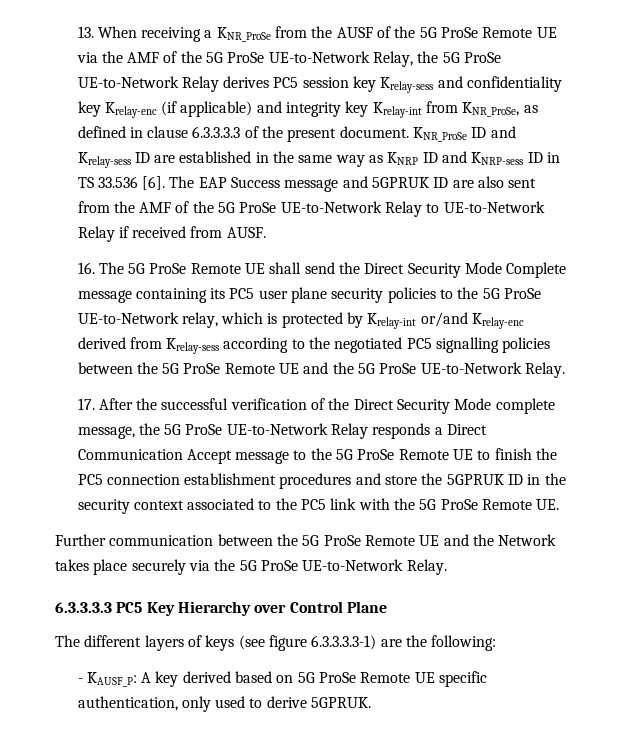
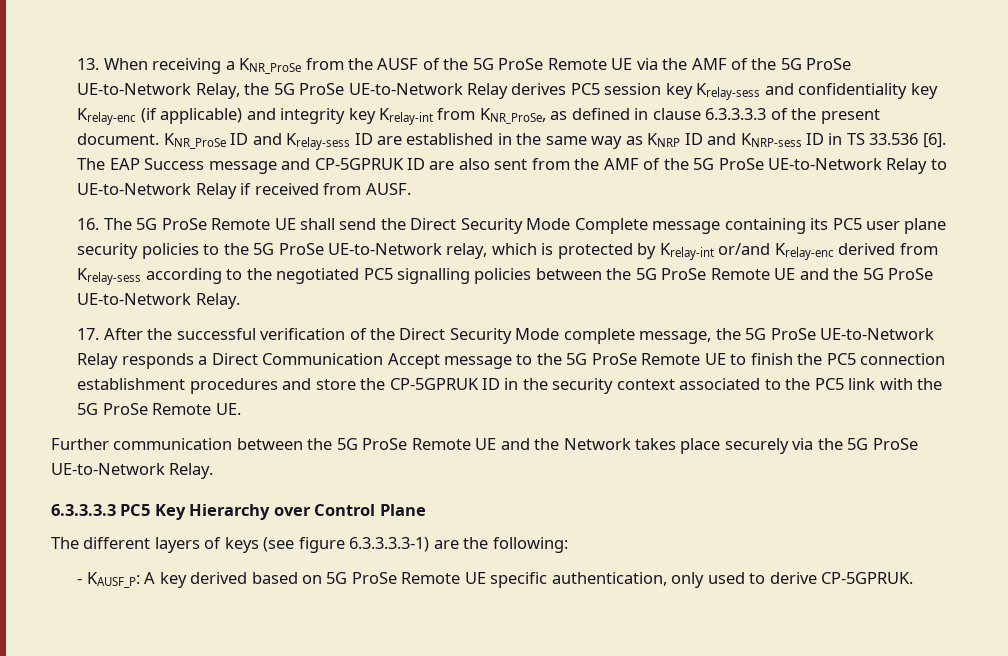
- The EAP Success message and 5GPRUK ID are also sent from the AMF of the 5G ProSe UE-to-Network Relay to UE-to-Network Relay if received from AUSF.
+ The EAP Success message and CP-5GPRUK ID are also sent from the AMF of the 5G ProSe UE-to-Network Relay to UE-to-Network Relay if received from AUSF.
- 17. After the successful verification of the Direct Security Mode complete message, the 5G ProSe UE-to-Network Relay responds a Direct Communication Accept message to the 5G ProSe Remote UE to finish the PC5 connection establishment procedures and store the 5GPRUK ID in the security context associated to the PC5 link with the 5G ProSe Remote UE.
+ 17. After the successful verification of the Direct Security Mode complete message, the 5G ProSe UE-to-Network Relay responds a Direct Communication Accept message to the 5G ProSe Remote UE to finish the PC5 connection establishment procedures and store the CP-5GPRUK ID in the security context associated to the PC5 link with the 5G ProSe Remote UE.
- - KAUSF_P: A key derived based on 5G ProSe Remote UE specific authentication, only used to derive 5GPRUK.
+ - KAUSF_P: A key derived based on 5G ProSe Remote UE specific authentication, only used to derive CP-5GPRUK.

